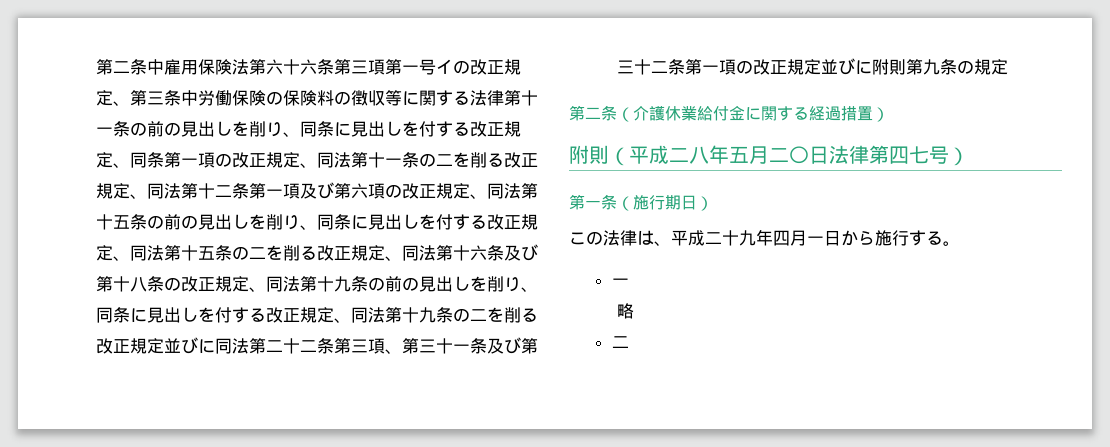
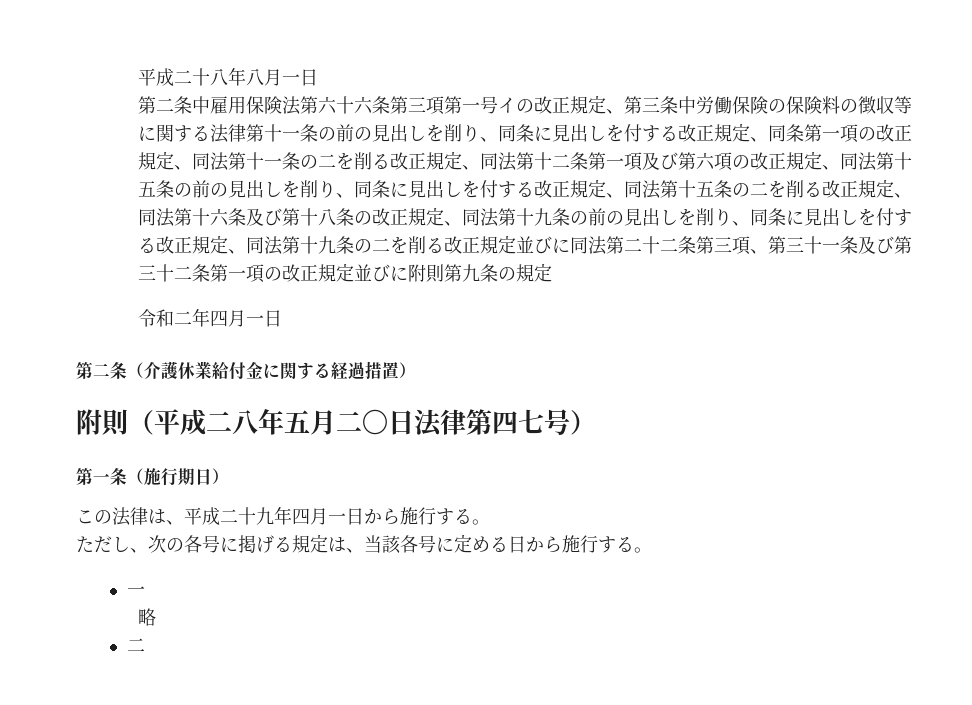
+ 平成二十八年八月一日
+ 令和二年四月一日
+ ただし、次の各号に掲げる規定は、当該各号に定める日から施行する。

